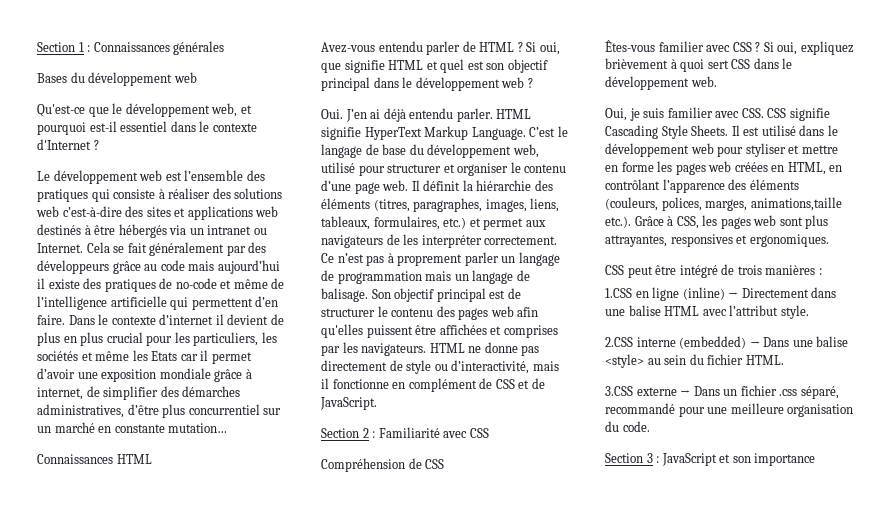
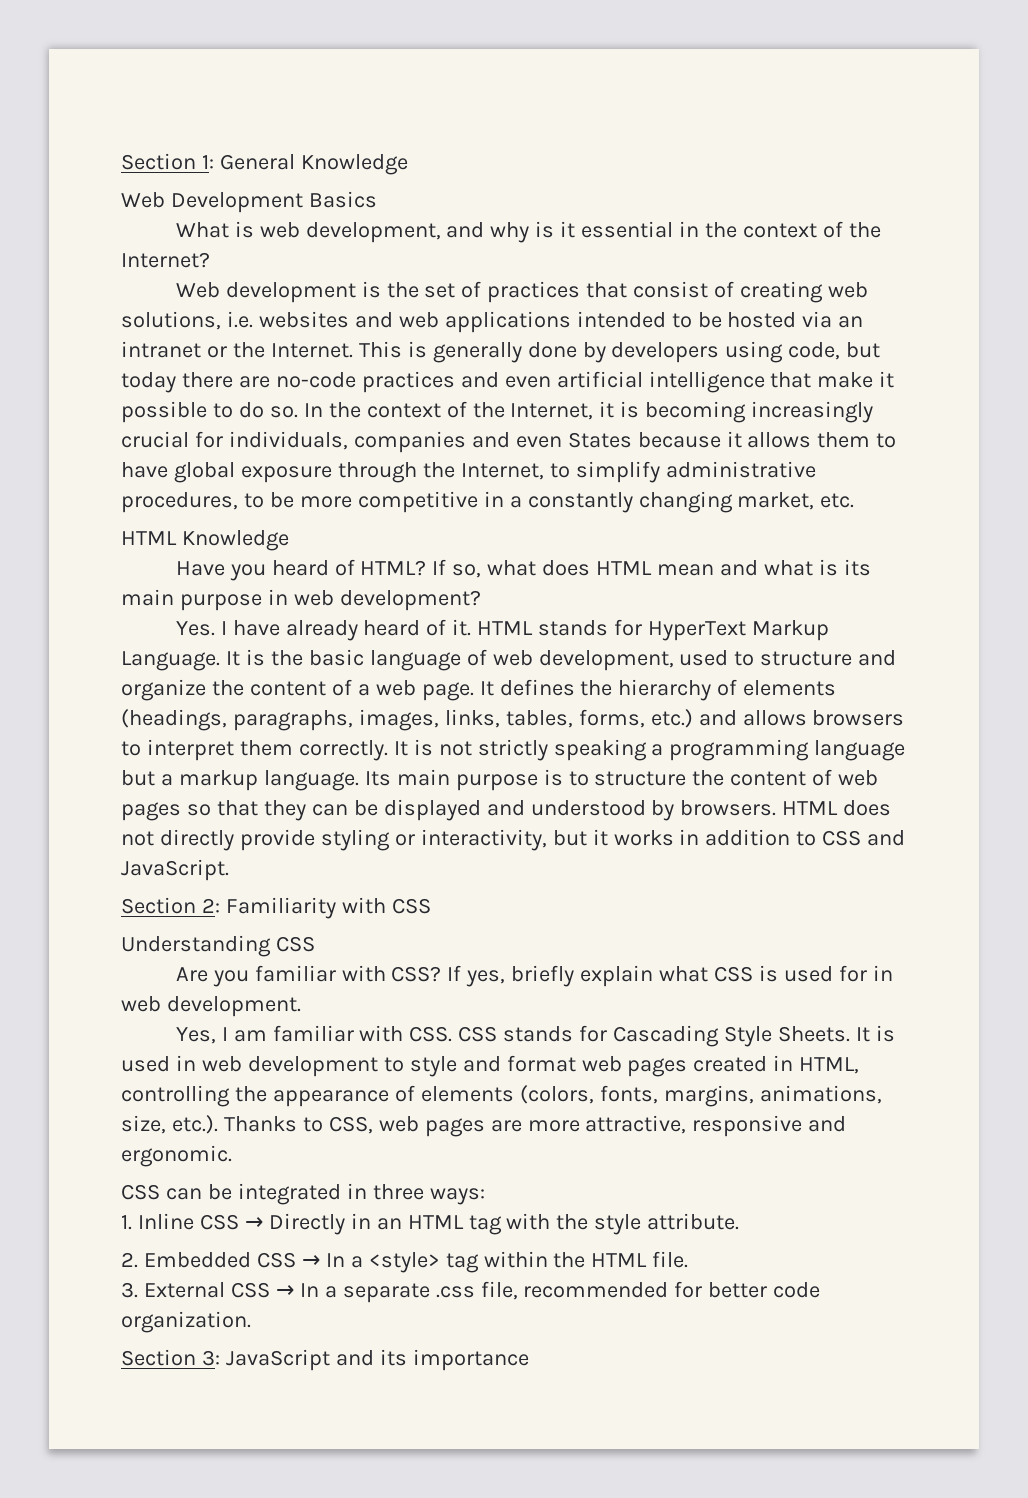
- Section 1 : Connaissances générales
- Bases du développement web
- Qu'est-ce que le développement web, et pourquoi est-il essentiel dans le contexte d'Internet ?
- Le développement web est l’ensemble des pratiques qui consiste à réaliser des solutions web c’est-à-dire des sites et applications web destinés à être hébergés via un intranet ou Internet. Cela se fait généralement par des développeurs grâce au code mais aujourd’hui il existe des pratiques de no-code et même de l’intelligence artificielle qui permettent d’en faire. Dans le contexte d’internet il devient de plus en plus crucial pour les particuliers, les sociétés et même les Etats car il permet d’avoir une exposition mondiale grâce à internet, de simplifier des démarches administratives, d’être plus concurrentiel sur un marché en constante mutation…
- Connaissances HTML
- Avez-vous entendu parler de HTML ? Si oui, que signifie HTML et quel est son objectif principal dans le développement web ?
- Oui. J’en ai déjà entendu parler. HTML signifie HyperText Markup Language. C’est le langage de base du développement web, utilisé pour structurer et organiser le contenu d’une page web. Il définit la hiérarchie des éléments (titres, paragraphes, images, liens, tableaux, formulaires, etc.) et permet aux navigateurs de les interpréter correctement. Ce n’est pas à proprement parler un langage de programmation mais un langage de balisage. Son objectif principal est de structurer le contenu des pages web afin qu'elles puissent être affichées et comprises par les navigateurs. HTML ne donne pas directement de style ou d’interactivité, mais il fonctionne en complément de CSS et de JavaScript.
- Section 2 : Familiarité avec CSS
- Compréhension de CSS
- Êtes-vous familier avec CSS ? Si oui, expliquez brièvement à quoi sert CSS dans le développement web.
- Oui, je suis familier avec CSS. CSS signifie Cascading Style Sheets. Il est utilisé dans le développement web pour styliser et mettre en forme les pages web créées en HTML, en contrôlant l’apparence des éléments (couleurs, polices, marges, animations,taille etc.). Grâce à CSS, les pages web sont plus attrayantes, responsives et ergonomiques.
- CSS peut être intégré de trois manières :
- 1.CSS en ligne (inline) → Directement dans une balise HTML avec l’attribut style.
- 2.CSS interne (embedded) → Dans une balise <style> au sein du fichier HTML.
- 3.CSS externe → Dans un fichier .css séparé, recommandé pour une meilleure organisation du code.
- Section 3 : JavaScript et son importance
+ Section 1: General Knowledge
+ Web Development Basics
+ What is web development, and why is it essential in the context of the Internet?
+ Web development is the set of practices that consist of creating web solutions, i.e. websites and web applications intended to be hosted via an intranet or the Internet. This is generally done by developers using code, but today there are no-code practices and even artificial intelligence that make it possible to do so. In the context of the Internet, it is becoming increasingly crucial for individuals, companies and even States because it allows them to have global exposure through the Internet, to simplify administrative procedures, to be more competitive in a constantly changing market, etc.
+ HTML Knowledge
+ Have you heard of HTML? If so, what does HTML mean and what is its main purpose in web development?
+ Yes. I have already heard of it. HTML stands for HyperText Markup Language. It is the basic language of web development, used to structure and organize the content of a web page. It defines the hierarchy of elements (headings, paragraphs, images, links, tables, forms, etc.) and allows browsers to interpret them correctly. It is not strictly speaking a programming language but a markup language. Its main purpose is to structure the content of web pages so that they can be displayed and understood by browsers. HTML does not directly provide styling or interactivity, but it works in addition to CSS and JavaScript.
+ Section 2: Familiarity with CSS
+ Understanding CSS
+ Are you familiar with CSS? If yes, briefly explain what CSS is used for in web development.
+ Yes, I am familiar with CSS. CSS stands for Cascading Style Sheets. It is used in web development to style and format web pages created in HTML, controlling the appearance of elements (colors, fonts, margins, animations, size, etc.). Thanks to CSS, web pages are more attractive, responsive and ergonomic.
+ CSS can be integrated in three ways:
+ 1. Inline CSS → Directly in an HTML tag with the style attribute.
+ 2. Embedded CSS → In a <style> tag within the HTML file.
+ 3. External CSS → In a separate .css file, recommended for better code organization.
+ Section 3: JavaScript and its importance

